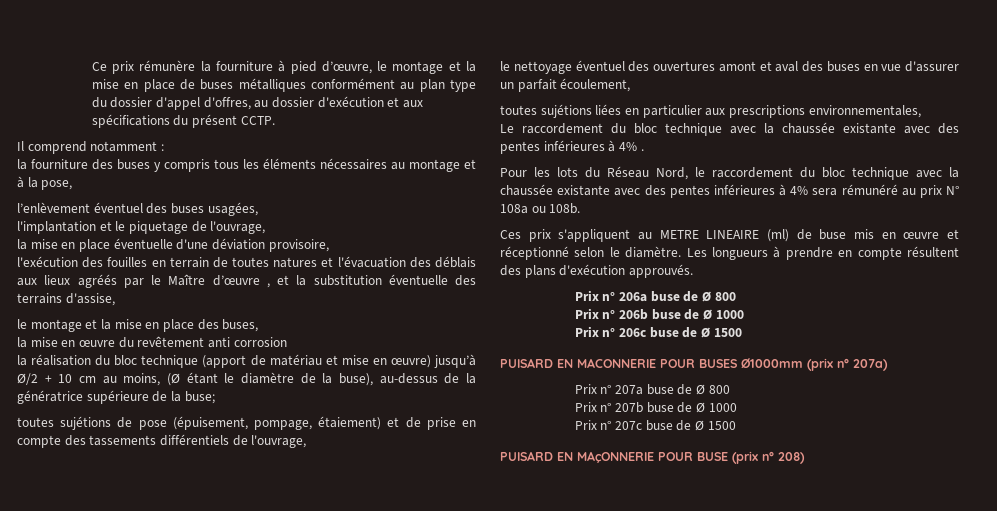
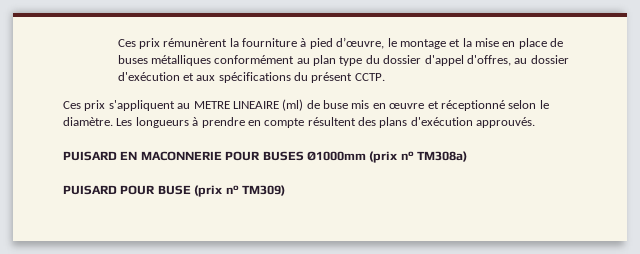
- Ce prix rémunère la fourniture à pied d’œuvre, le montage et la mise en place de buses métalliques conformément au plan type du dossier d'appel d'offres, au dossier d'exécution et aux spécifications du présent CCTP.
+ Ces prix rémunèrent la fourniture à pied d’œuvre, le montage et la mise en place de buses métalliques conformément au plan type du dossier d'appel d'offres, au dossier d'exécution et aux spécifications du présent CCTP.
- Il comprend notamment :
- la fourniture des buses y compris tous les éléments nécessaires au montage et à la pose,
- l’enlèvement éventuel des buses usagées,
- l'implantation et le piquetage de l'ouvrage,
- la mise en place éventuelle d'une déviation provisoire,
- l'exécution des fouilles en terrain de toutes natures et l'évacuation des déblais aux lieux agréés par le Maître d’œuvre , et la substitution éventuelle des terrains d'assise,
- le montage et la mise en place des buses,
- la mise en œuvre du revêtement anti corrosion
- la réalisation du bloc technique (apport de matériau et mise en œuvre) jusqu’à Ø/2 + 10 cm au moins, (Ø étant le diamètre de la buse), au-dessus de la génératrice supérieure de la buse;
- toutes sujétions de pose (épuisement, pompage, étaiement) et de prise en compte des tassements différentiels de l'ouvrage,
- le nettoyage éventuel des ouvertures amont et aval des buses en vue d'assurer un parfait écoulement,
- toutes sujétions liées en particulier aux prescriptions environnementales,
- Le raccordement du bloc technique avec la chaussée existante avec des pentes inférieures à 4% .
- Pour les lots du Réseau Nord, le raccordement du bloc technique avec la chaussée existante avec des pentes inférieures à 4% sera rémunéré au prix N° 108a ou 108b.
- Prix n° 206a buse de Ø 800
- Prix n° 206b buse de Ø 1000
- Prix n° 206c buse de Ø 1500
- PUISARD EN MACONNERIE POUR BUSES Ø1000mm (prix n° 207a)
- Prix n° 207a buse de Ø 800
- Prix n° 207b buse de Ø 1000
- Prix n° 207c buse de Ø 1500
- PUISARD EN MAçONNERIE POUR BUSE (prix n° 208)
+ PUISARD EN MACONNERIE POUR BUSES Ø1000mm (prix n° TM308a)
+ PUISARD POUR BUSE (prix n° TM309)

